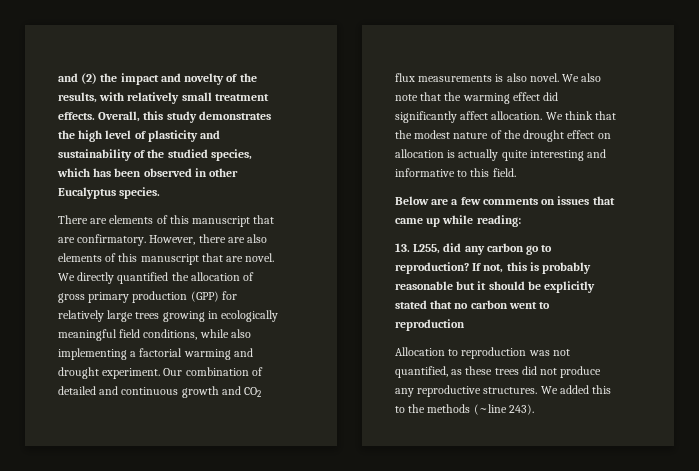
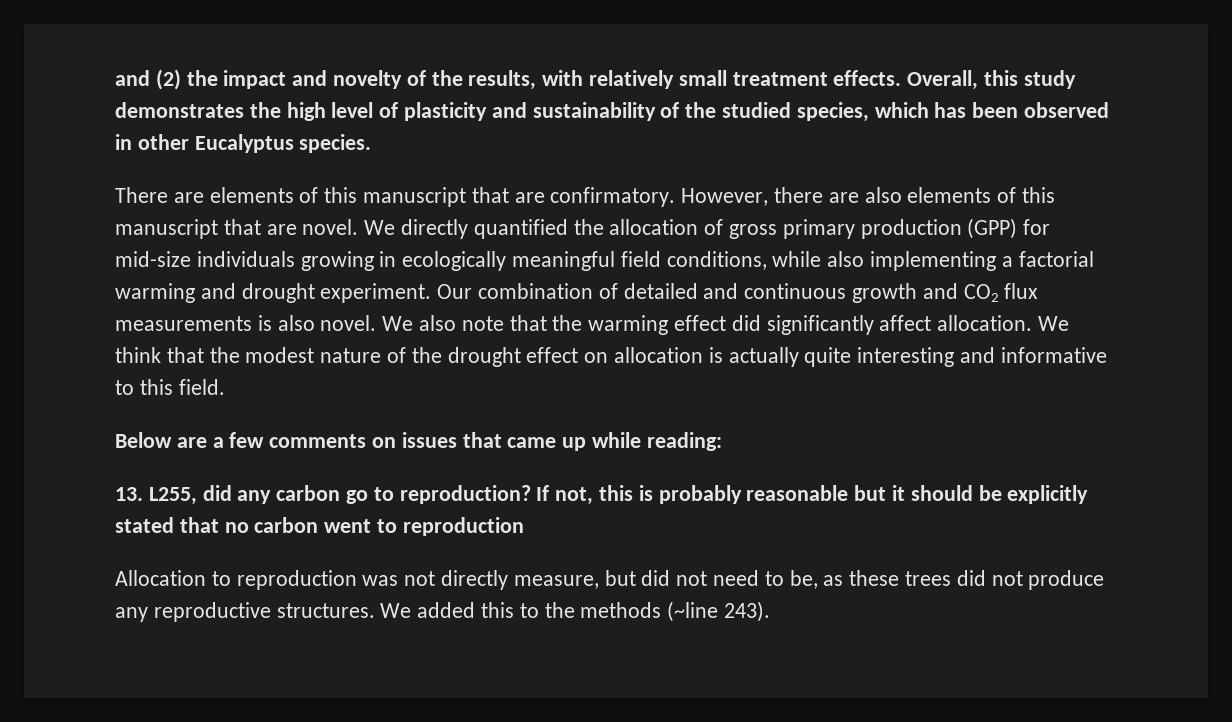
- We directly quantified the allocation of gross primary production (GPP) for relatively large trees growing in ecologically meaningful field conditions, while also implementing a factorial warming and drought experiment.
+ We directly quantified the allocation of gross primary production (GPP) for mid-size individuals growing in ecologically meaningful field conditions, while also implementing a factorial warming and drought experiment.
- Allocation to reproduction was not quantified, as these trees did not produce any reproductive structures.
+ Allocation to reproduction was not directly measure, but did not need to be, as these trees did not produce any reproductive structures.

